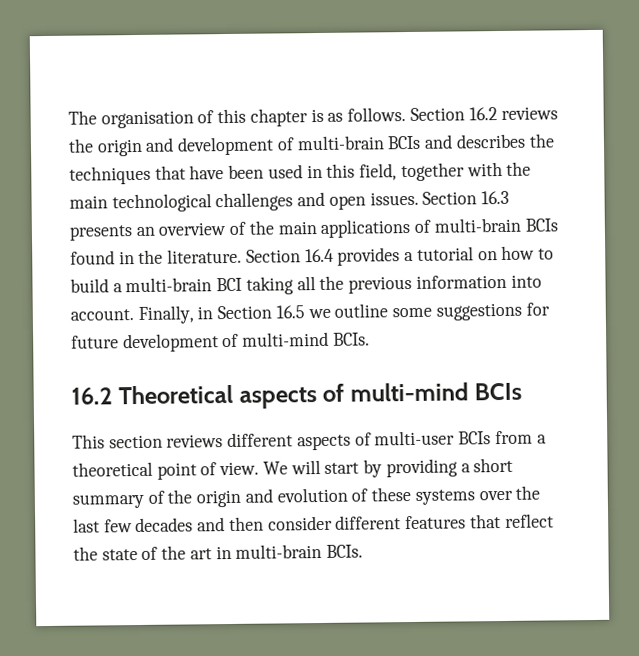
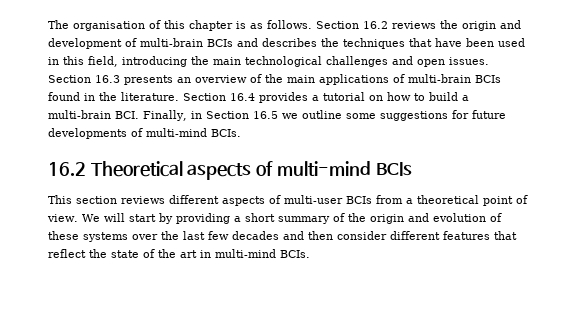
- Section 16.2 reviews the origin and development of multi-brain BCIs and describes the techniques that have been used in this field, together with the main technological challenges and open issues.
+ Section 16.2 reviews the origin and development of multi-brain BCIs and describes the techniques that have been used in this field, introducing the main technological challenges and open issues.
- Section 16.4 provides a tutorial on how to build a multi-brain BCI taking all the previous information into account. Finally, in Section 16.5 we outline some suggestions for future development of multi-mind BCIs.
+ Section 16.4 provides a tutorial on how to build a multi-brain BCI. Finally, in Section 16.5 we outline some suggestions for future developments of multi-mind BCIs.
- We will start by providing a short summary of the origin and evolution of these systems over the last few decades and then consider different features that reflect the state of the art in multi-brain BCIs.
+ We will start by providing a short summary of the origin and evolution of these systems over the last few decades and then consider different features that reflect the state of the art in multi-mind BCIs.

